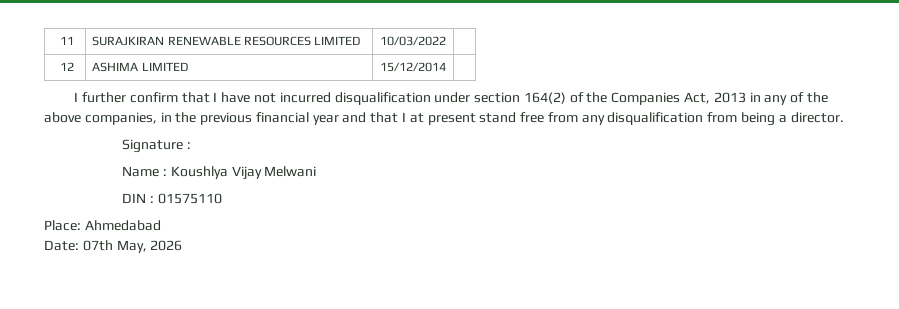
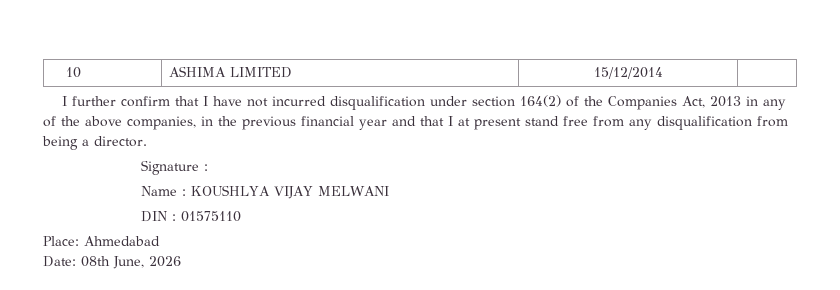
- 11 | SURAJKIRAN RENEWABLE RESOURCES LIMITED | 10/03/2022 |
- 12 | ASHIMA LIMITED | 15/12/2014 |
+ 10 | ASHIMA LIMITED | 15/12/2014 |
- Name : Koushlya Vijay Melwani
+ Name : KOUSHLYA VIJAY MELWANI
- Date: 07th May, 2026
+ Date: 08th June, 2026

